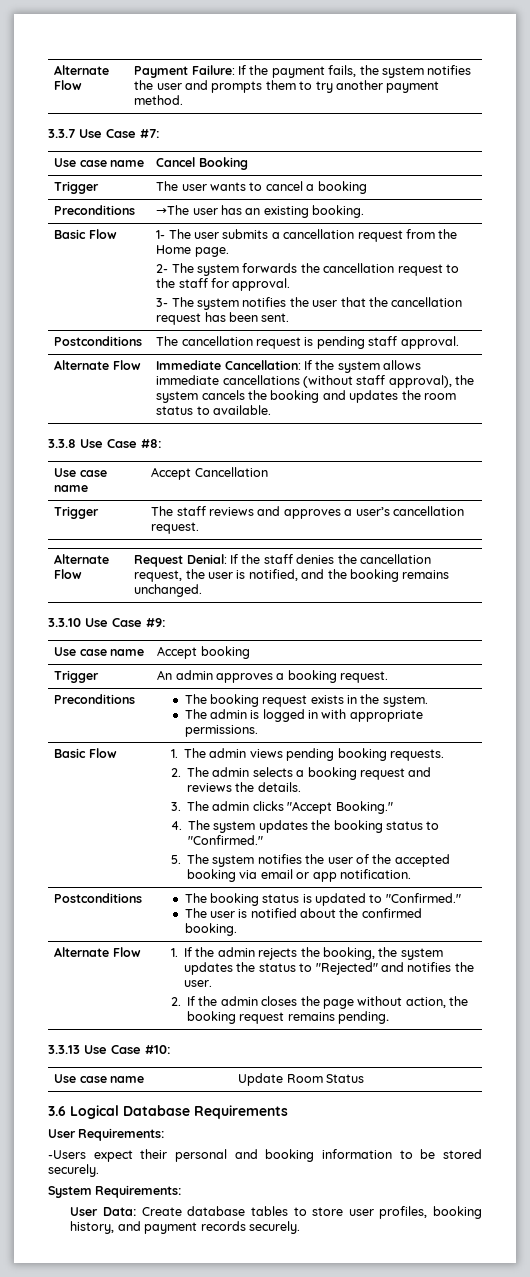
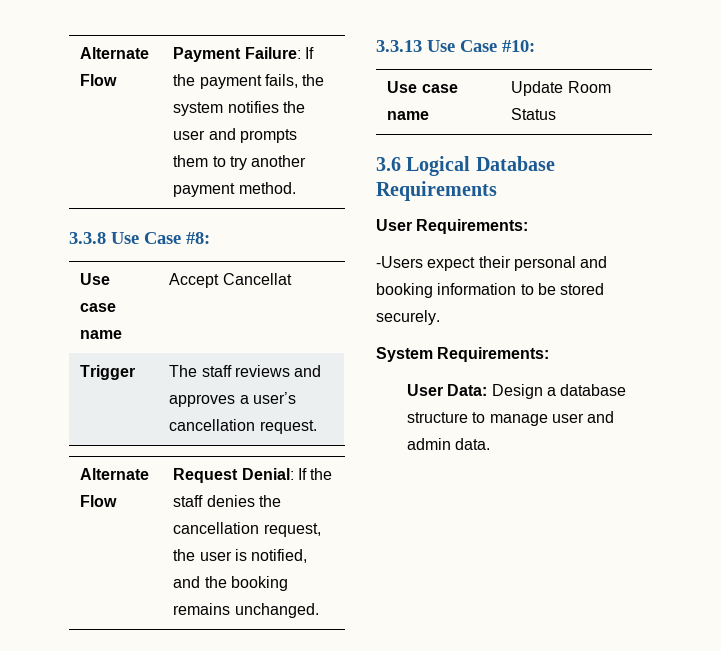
- 3.3.7 Use Case #7:
- Use case name | Cancel Booking
- Trigger | The user wants to cancel a booking
- Preconditions | →The user has an existing booking.
- Basic Flow | 1- The user submits a cancellation request from the Home page.
- 2- The system forwards the cancellation request to the staff for approval.
- 3- The system notifies the user that the cancellation request has been sent.
- Postconditions | The cancellation request is pending staff approval.
- Alternate Flow | Immediate Cancellation: If the system allows immediate cancellations (without staff approval), the system cancels the booking and updates the room status to available.
- Use case name | Accept Cancellation
+ Use case name | Accept Cancellat
- 3.3.10 Use Case #9:
- Use case name | Accept booking
- Trigger | An admin approves a booking request.
- Preconditions | The booking request exists in the system.
- The admin is logged in with appropriate permissions.
- Basic Flow | 1. The admin views pending booking requests.
- 2. The admin selects a booking request and reviews the details.
- 3. The admin clicks "Accept Booking."
- 4. The system updates the booking status to "Confirmed."
- 5. The system notifies the user of the accepted booking via email or app notification.
- Postconditions | The booking status is updated to "Confirmed."
- The user is notified about the confirmed booking.
- Alternate Flow | 1. If the admin rejects the booking, the system updates the status to "Rejected" and notifies the user.
- 2. If the admin closes the page without action, the booking request remains pending.
- User Data: Create database tables to store user profiles, booking history, and payment records securely.
+ User Data: Design a database structure to manage user and admin data.

